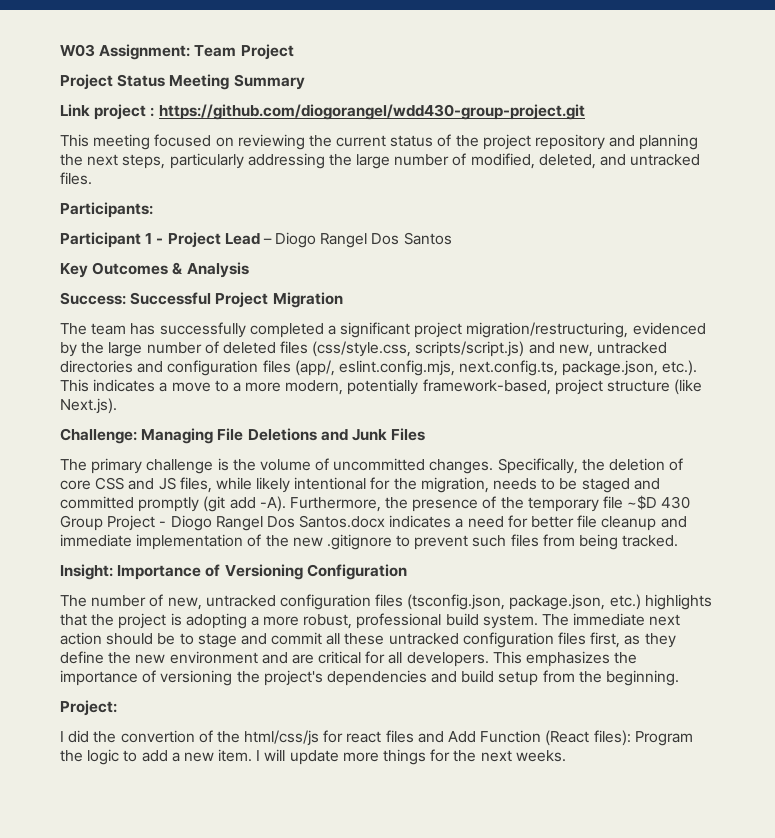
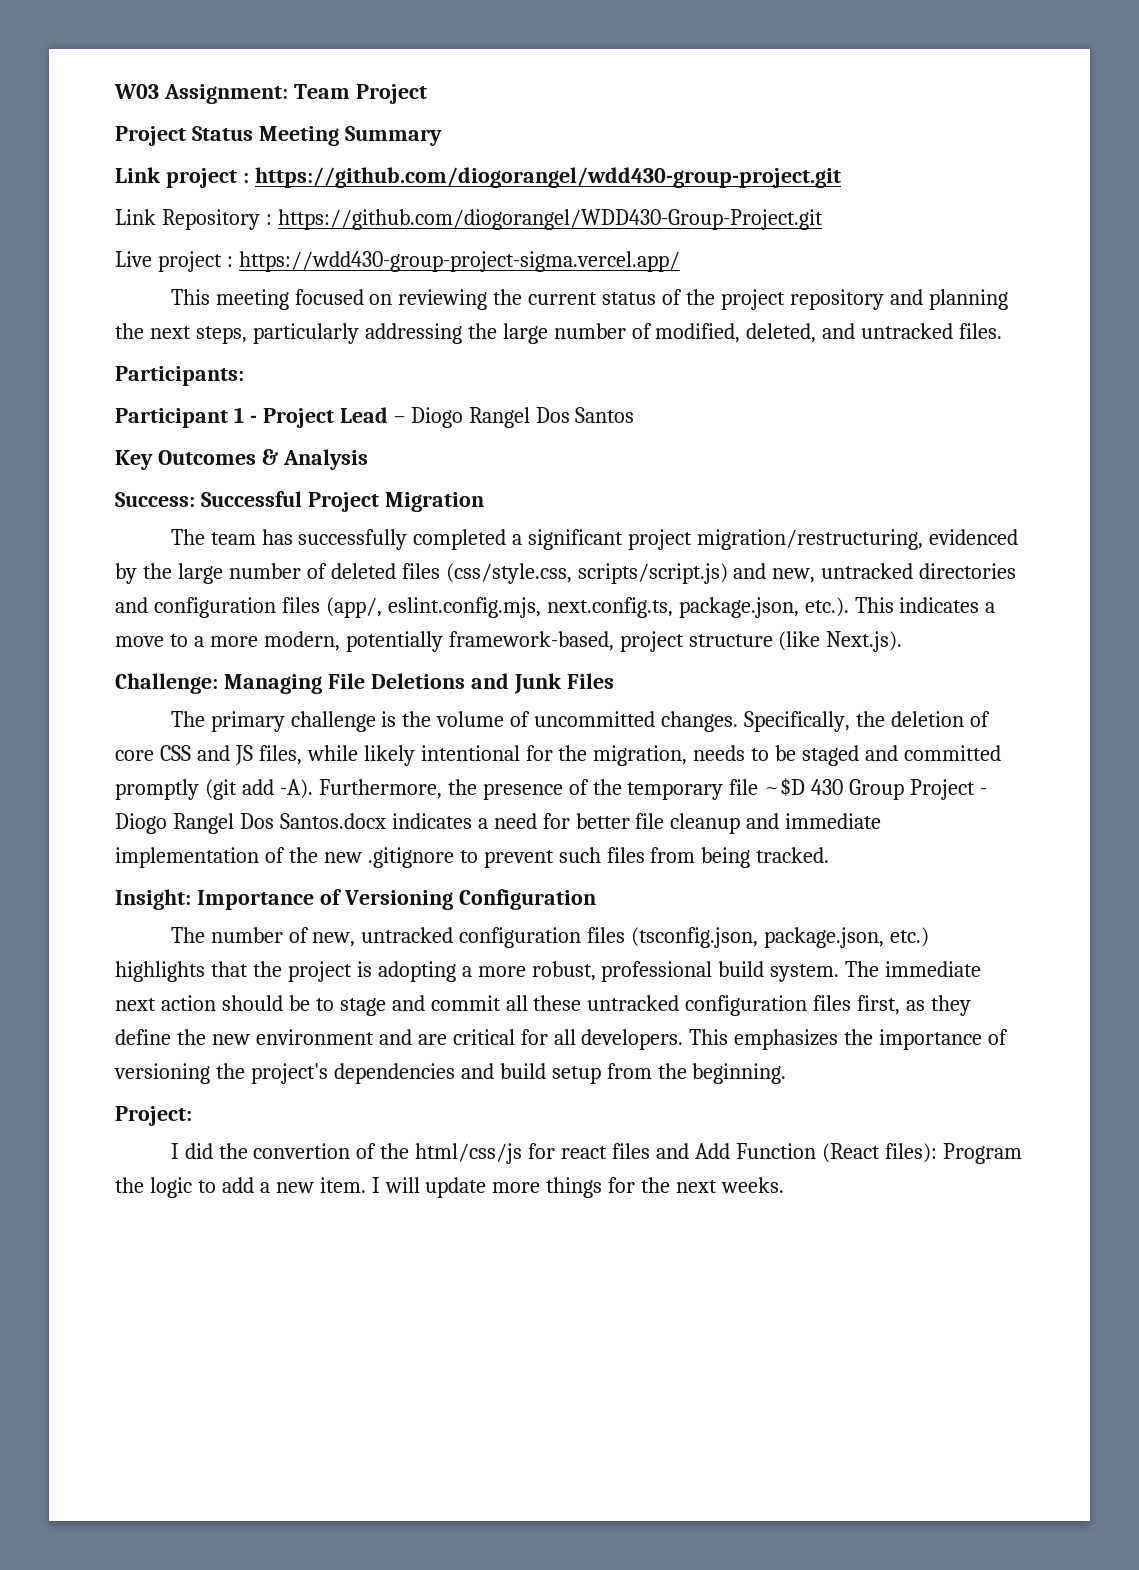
+ Link Repository : https://github.com/diogorangel/WDD430-Group-Project.git
+ Live project : https://wdd430-group-project-sigma.vercel.app/

